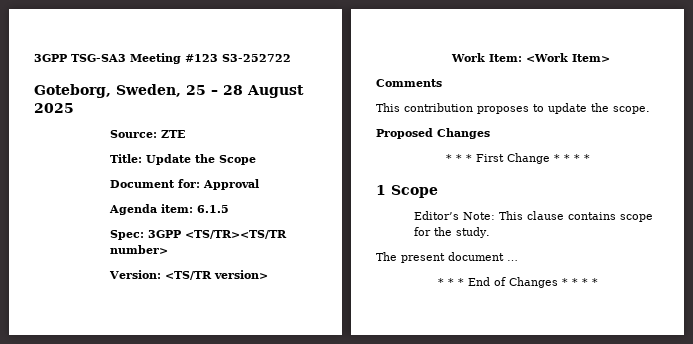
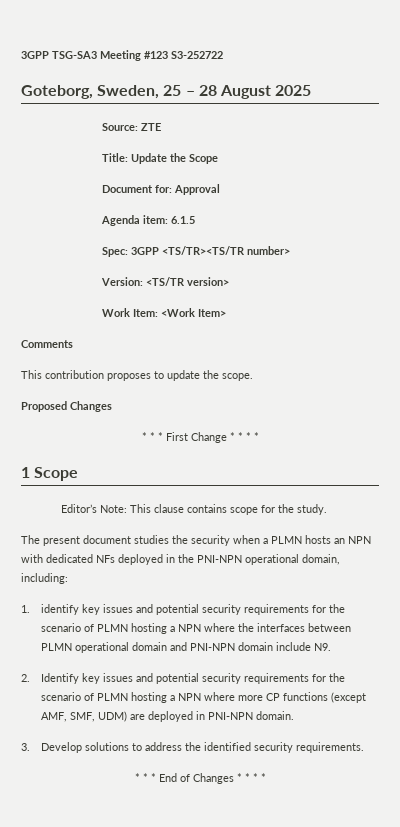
- The present document …
+ The present document studies the security when a PLMN hosts an NPN with dedicated NFs deployed in the PNI-NPN operational domain, including:
+ 1. identify key issues and potential security requirements for the scenario of PLMN hosting a NPN where the interfaces between PLMN operational domain and PNI-NPN domain include N9.
+ 2. Identify key issues and potential security requirements for the scenario of PLMN hosting a NPN where more CP functions (except AMF, SMF, UDM) are deployed in PNI-NPN domain.
+ 3. Develop solutions to address the identified security requirements.

